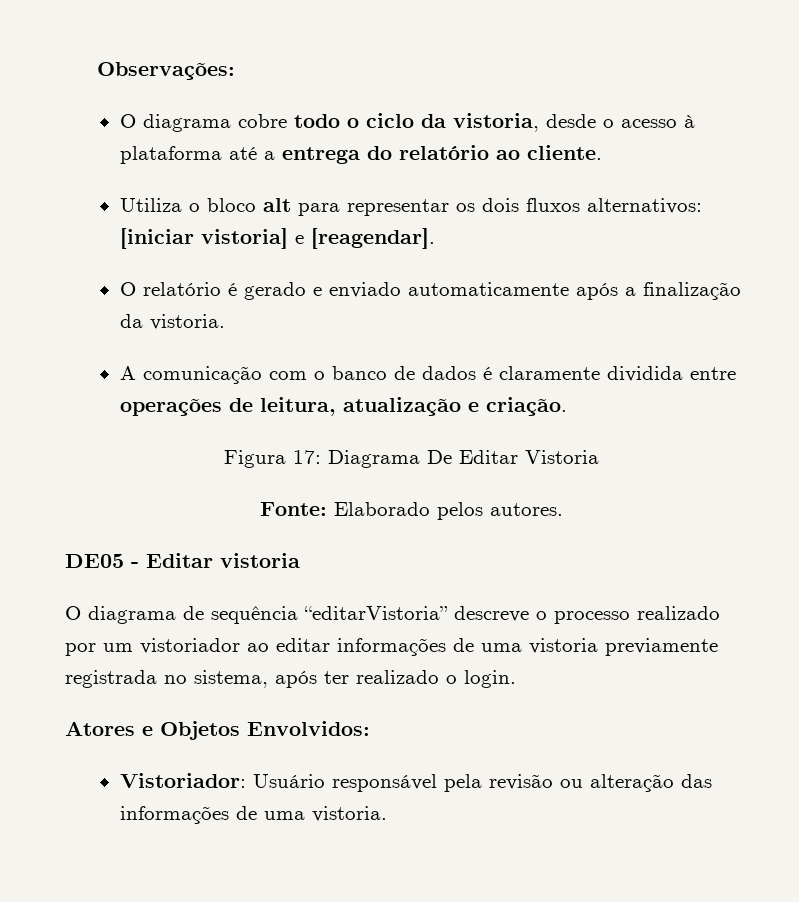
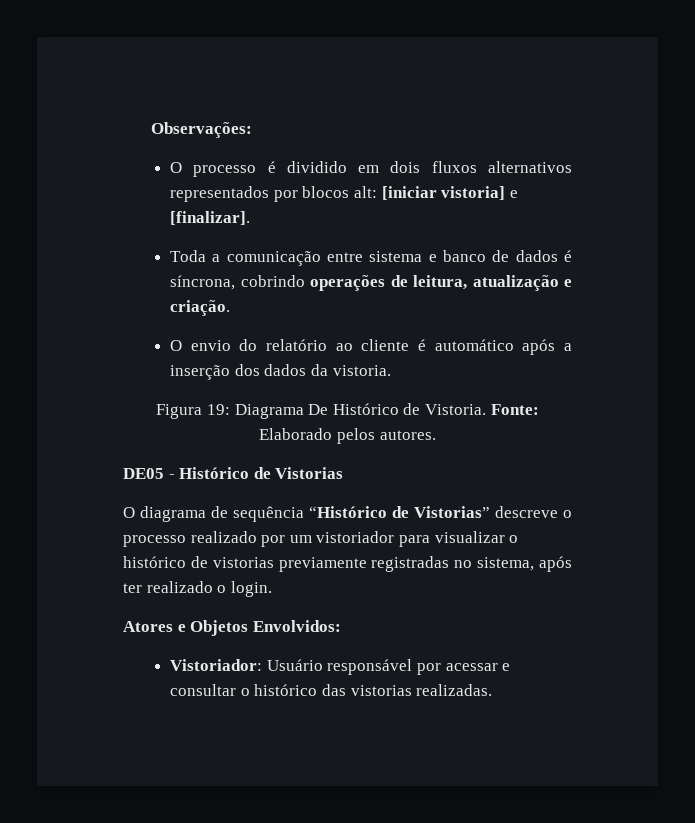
- O diagrama cobre todo o ciclo da vistoria, desde o acesso à plataforma até a entrega do relatório ao cliente.
- Utiliza o bloco alt para representar os dois fluxos alternativos: [iniciar vistoria] e [reagendar].
- O relatório é gerado e enviado automaticamente após a finalização da vistoria.
- A comunicação com o banco de dados é claramente dividida entre operações de leitura, atualização e criação.
+ O processo é dividido em dois fluxos alternativos representados por blocos alt: [iniciar vistoria] e [finalizar].
+ Toda a comunicação entre sistema e banco de dados é síncrona, cobrindo operações de leitura, atualização e criação.
+ O envio do relatório ao cliente é automático após a inserção dos dados da vistoria.
- Figura 17: Diagrama De Editar Vistoria
- Fonte: Elaborado pelos autores.
+ Figura 19: Diagrama De Histórico de Vistoria. Fonte: Elaborado pelos autores.
- DE05 - Editar vistoria
+ DE05 - Histórico de Vistorias
- O diagrama de sequência “editarVistoria” descreve o processo realizado por um vistoriador ao editar informações de uma vistoria previamente registrada no sistema, após ter realizado o login.
+ O diagrama de sequência “Histórico de Vistorias” descreve o processo realizado por um vistoriador para visualizar o histórico de vistorias previamente registradas no sistema, após ter realizado o login.
- Vistoriador: Usuário responsável pela revisão ou alteração das informações de uma vistoria.
+ Vistoriador: Usuário responsável por acessar e consultar o histórico das vistorias realizadas.

